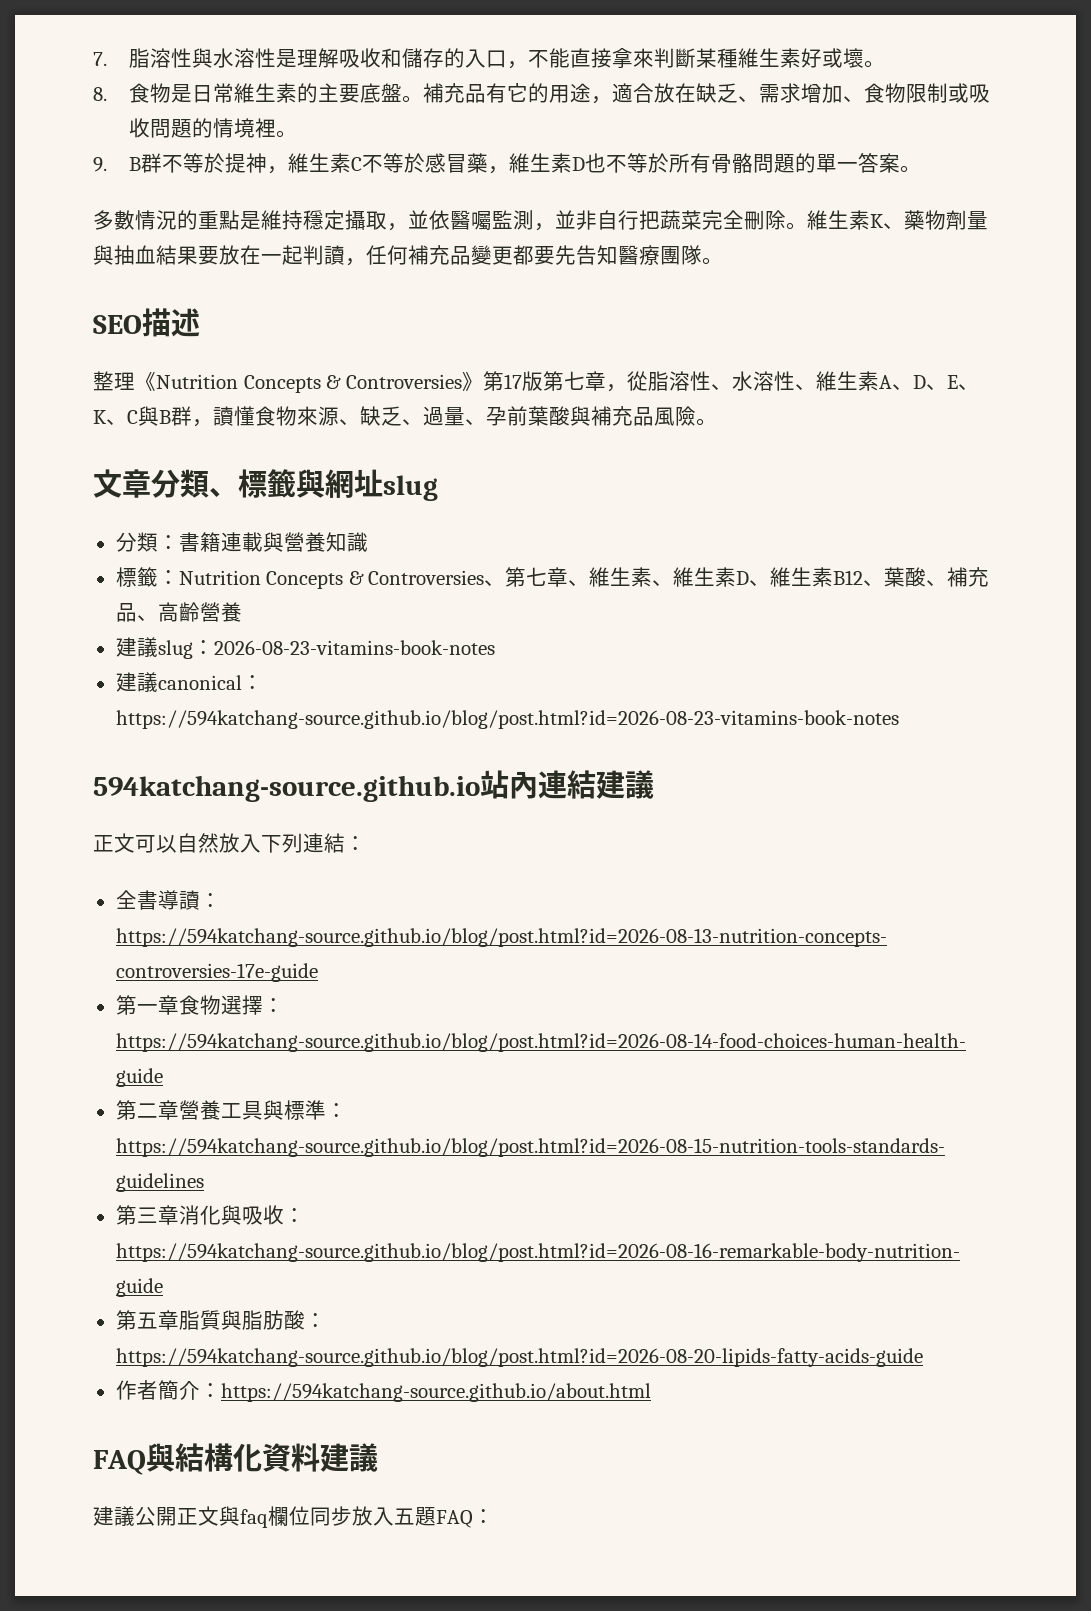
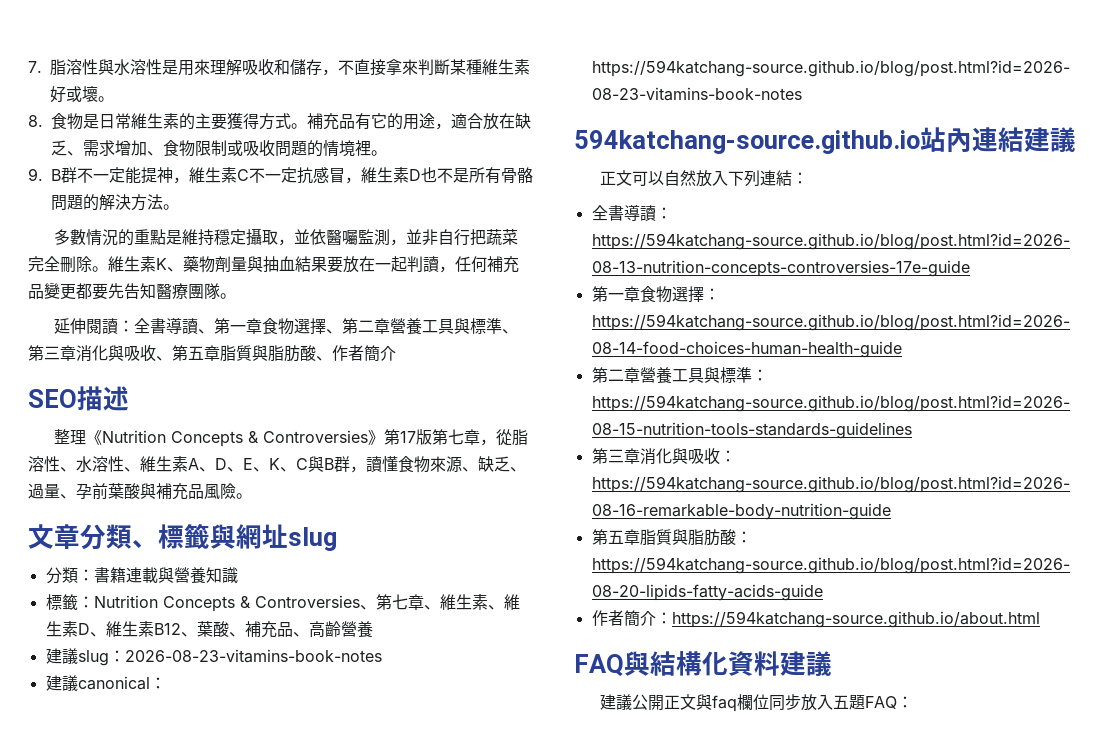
- 7.脂溶性與水溶性是理解吸收和儲存的入口，不能直接拿來判斷某種維生素好或壞。
+ 7.脂溶性與水溶性是用來理解吸收和儲存，不直接拿來判斷某種維生素好或壞。
- 8.食物是日常維生素的主要底盤。
+ 8.食物是日常維生素的主要獲得方式。
- 9. B群不等於提神，維生素C不等於感冒藥，維生素D也不等於所有骨骼問題的單一答案。
+ 9. B群不一定能提神，維生素C不一定抗感冒，維生素D也不是所有骨骼問題的解決方法。
+ 延伸閱讀：全書導讀、第一章食物選擇、第二章營養工具與標準、第三章消化與吸收、第五章脂質與脂肪酸、作者簡介

